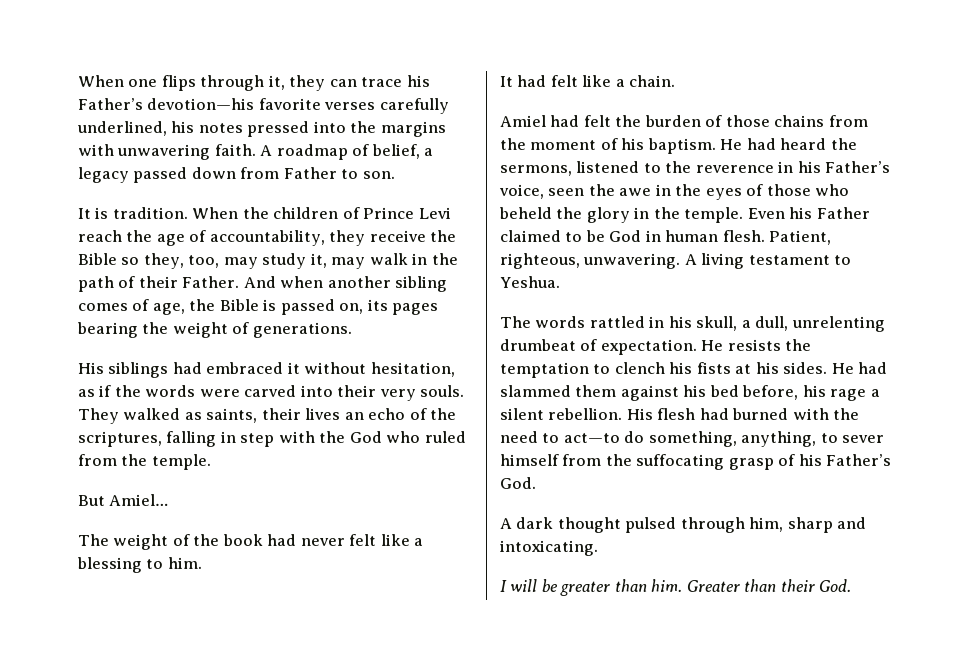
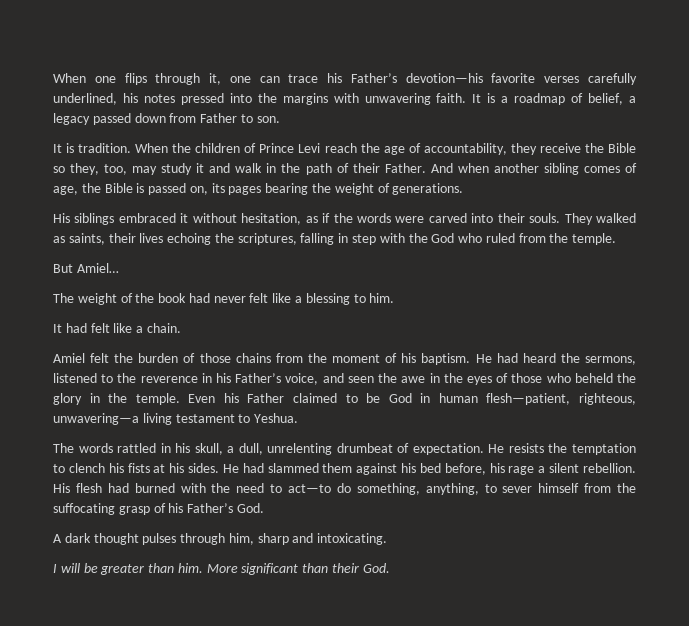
- When one flips through it, they can trace his Father’s devotion—his favorite verses carefully underlined, his notes pressed into the margins with unwavering faith.
+ When one flips through it, one can trace his Father’s devotion—his favorite verses carefully underlined, his notes pressed into the margins with unwavering faith.
- A roadmap of belief, a legacy passed down from Father to son.
+ It is a roadmap of belief, a legacy passed down from Father to son.
- When the children of Prince Levi reach the age of accountability, they receive the Bible so they, too, may study it, may walk in the path of their Father.
+ When the children of Prince Levi reach the age of accountability, they receive the Bible so they, too, may study it and walk in the path of their Father.
- His siblings had embraced it without hesitation, as if the words were carved into their very souls.
+ His siblings embraced it without hesitation, as if the words were carved into their souls.
- They walked as saints, their lives an echo of the scriptures, falling in step with the God who ruled from the temple.
+ They walked as saints, their lives echoing the scriptures, falling in step with the God who ruled from the temple.
- Amiel had felt the burden of those chains from the moment of his baptism.
+ Amiel felt the burden of those chains from the moment of his baptism.
- He had heard the sermons, listened to the reverence in his Father’s voice, seen the awe in the eyes of those who beheld the glory in the temple.
+ He had heard the sermons, listened to the reverence in his Father’s voice, and seen the awe in the eyes of those who beheld the glory in the temple.
- Even his Father claimed to be God in human flesh. Patient, righteous, unwavering. A living testament to Yeshua.
+ Even his Father claimed to be God in human flesh—patient, righteous, unwavering—a living testament to Yeshua.
- A dark thought pulsed through him, sharp and intoxicating.
+ A dark thought pulses through him, sharp and intoxicating.
- Greater than their God.
+ More significant than their God.

